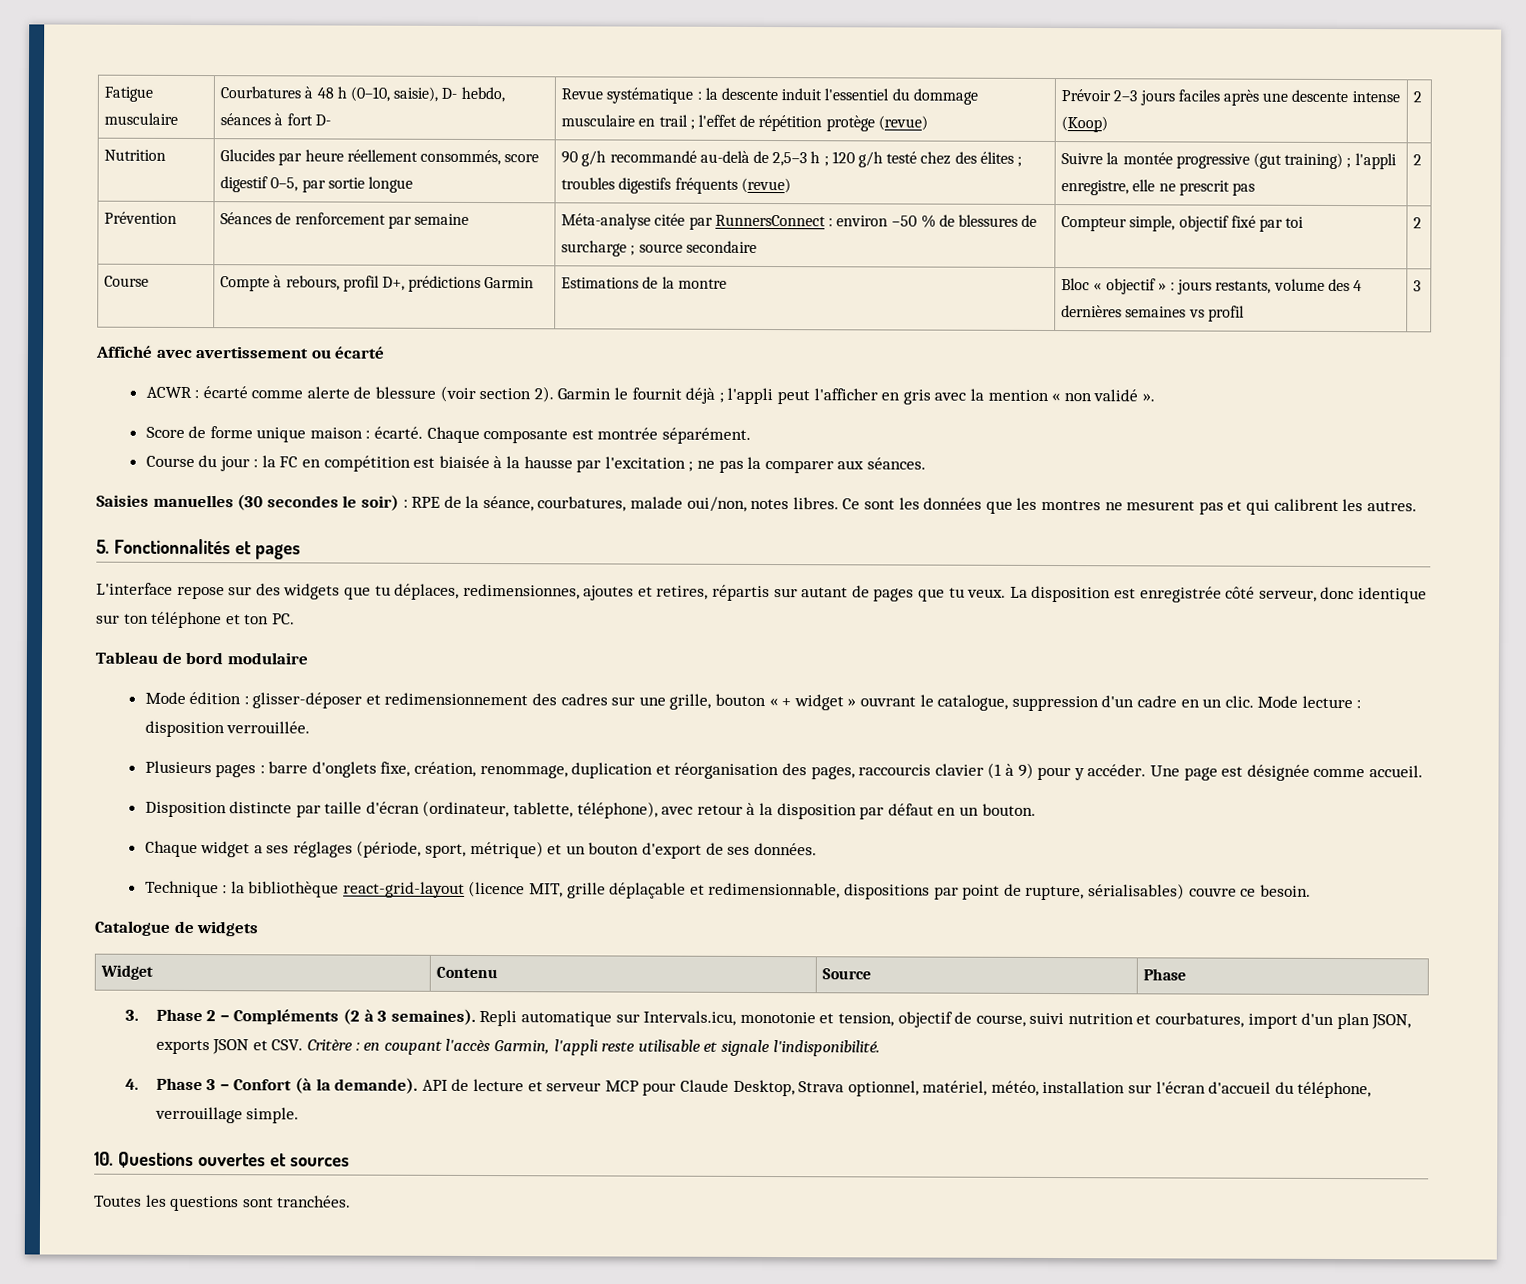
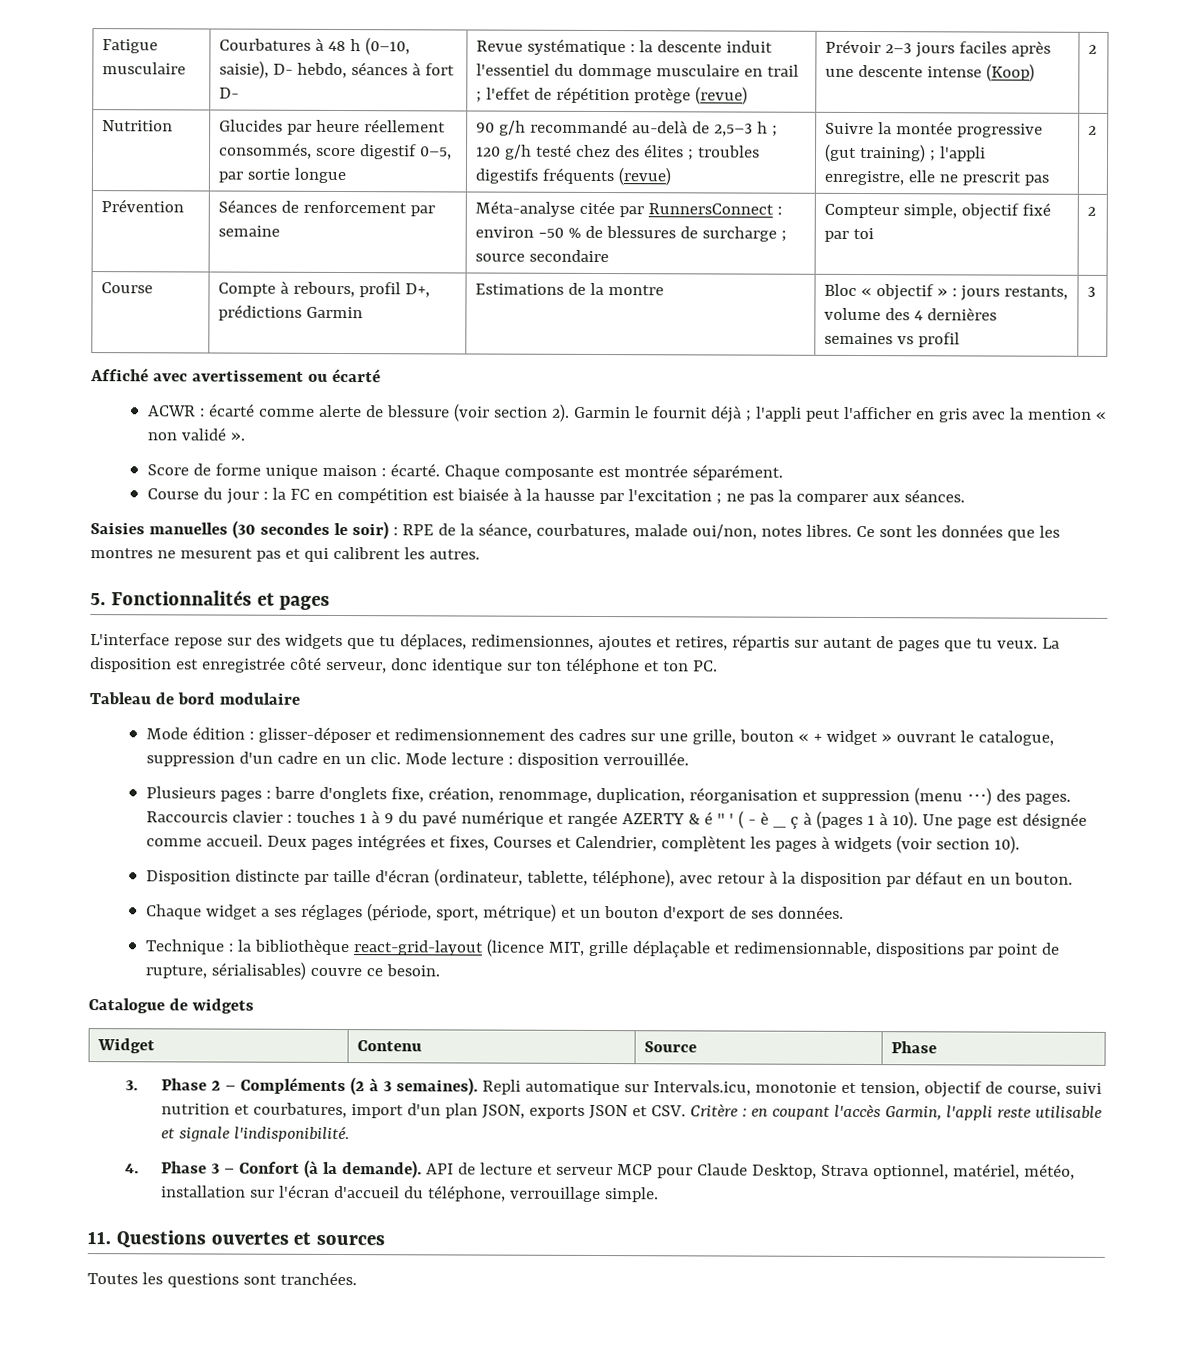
- Plusieurs pages : barre d'onglets fixe, création, renommage, duplication et réorganisation des pages, raccourcis clavier (1 à 9) pour y accéder.
+ Plusieurs pages : barre d'onglets fixe, création, renommage, duplication, réorganisation et suppression (menu ⋯) des pages. Raccourcis clavier : touches 1 à 9 du pavé numérique et rangée AZERTY & é " ' ( - è _ ç à (pages 1 à 10).
+ Deux pages intégrées et fixes, Courses et Calendrier, complètent les pages à widgets (voir section 10).
- 10. Questions ouvertes et sources
+ 11. Questions ouvertes et sources

